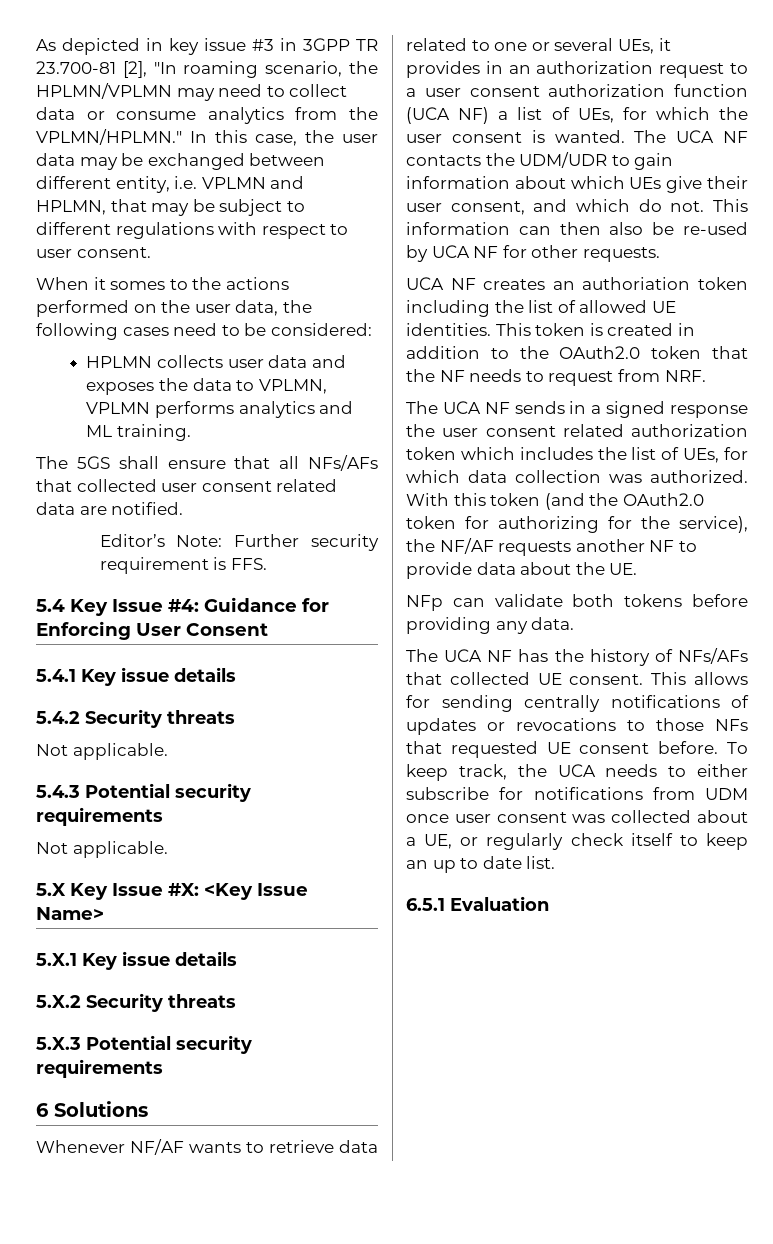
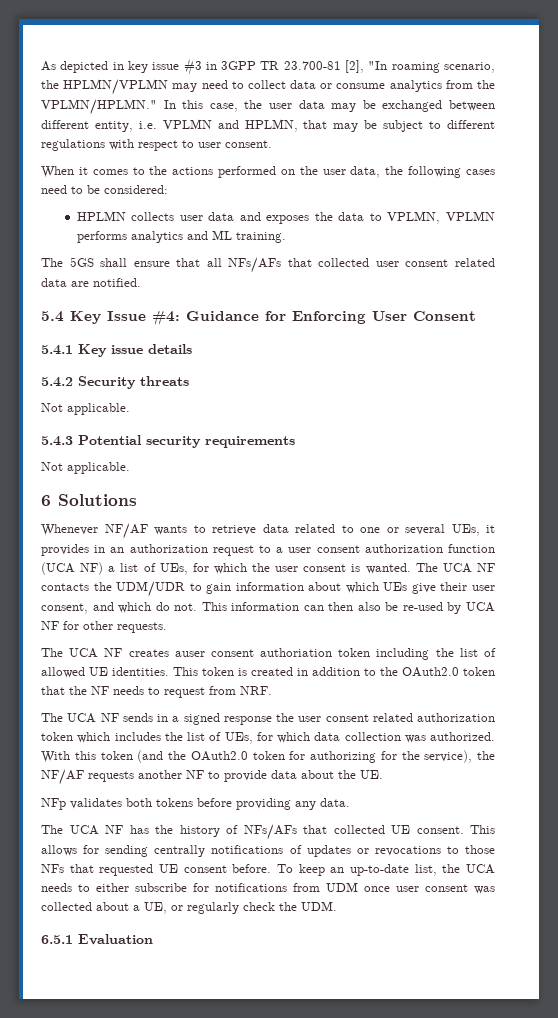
- When it somes to the actions performed on the user data, the following cases need to be considered:
+ When it comes to the actions performed on the user data, the following cases need to be considered:
- Editor’s Note: Further security requirement is FFS.
- 5.X Key Issue #X: <Key Issue Name>
- 5.X.1 Key issue details
- 5.X.2 Security threats
- 5.X.3 Potential security requirements
- UCA NF creates an authoriation token including the list of allowed UE identities.
+ The UCA NF creates auser consent authoriation token including the list of allowed UE identities.
- NFp can validate both tokens before providing any data.
+ NFp validates both tokens before providing any data.
- To keep track, the UCA needs to either subscribe for notifications from UDM once user consent was collected about a UE, or regularly check itself to keep an up to date list.
+ To keep an up-to-date list, the UCA needs to either subscribe for notifications from UDM once user consent was collected about a UE, or regularly check the UDM.

